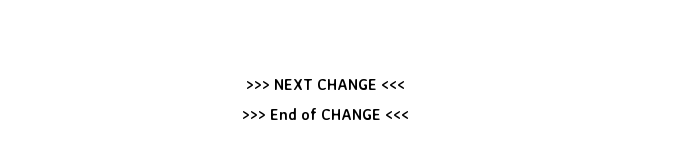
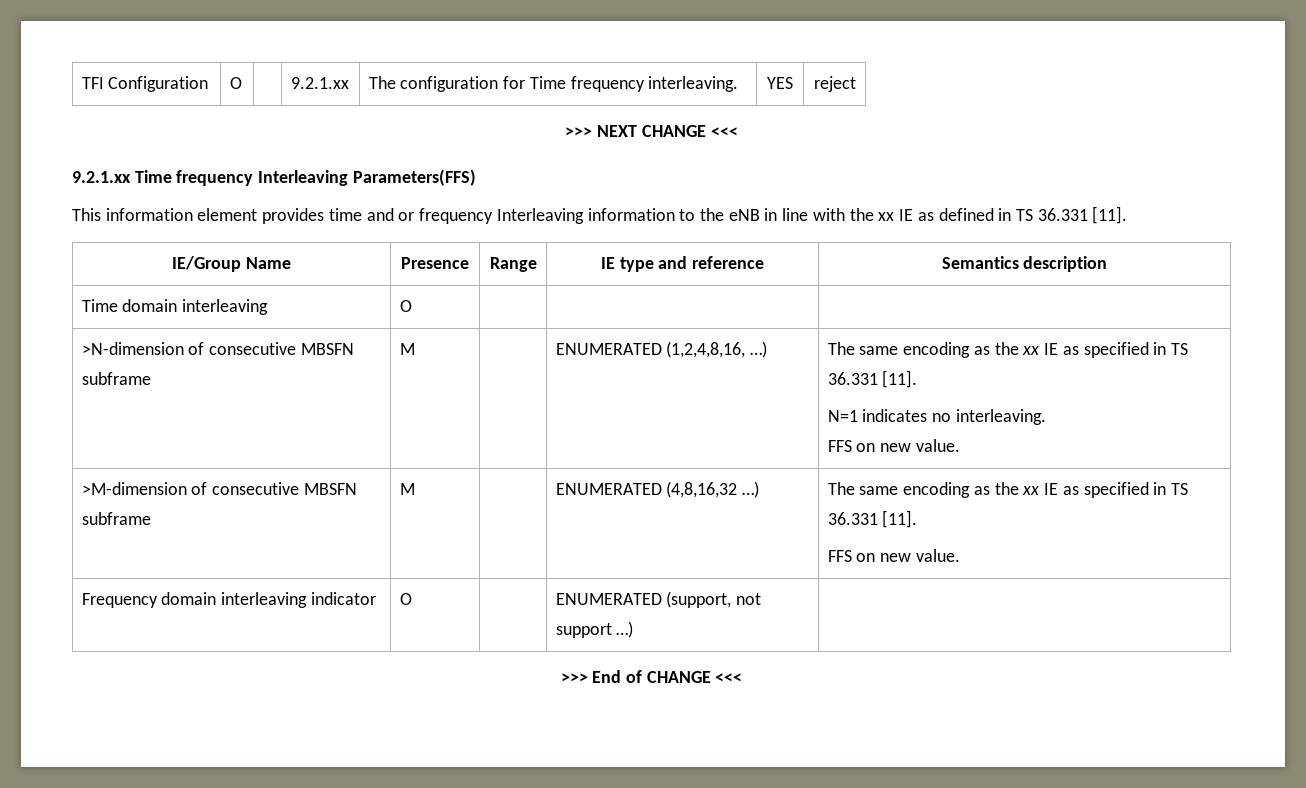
+ TFI Configuration | O | | 9.2.1.xx | The configuration for Time frequency interleaving. | YES | reject
  >>> NEXT CHANGE <<<
+ 9.2.1.xx Time frequency Interleaving Parameters(FFS)
+ This information element provides time and or frequency Interleaving information to the eNB in line with the xx IE as defined in TS 36.331 [11].
+ IE/Group Name | Presence | Range | IE type and reference | Semantics description
+ Time domain interleaving | O | | |
+ >N-dimension of consecutive MBSFN subframe | M | | ENUMERATED (1,2,4,8,16, …) | The same encoding as the xx IE as specified in TS 36.331 [11].
+ N=1 indicates no interleaving.
+ FFS on new value.
+ >M-dimension of consecutive MBSFN subframe | M | | ENUMERATED (4,8,16,32 …) | The same encoding as the xx IE as specified in TS 36.331 [11].
+ FFS on new value.
+ Frequency domain interleaving indicator | O | | ENUMERATED (support, not support …) |

